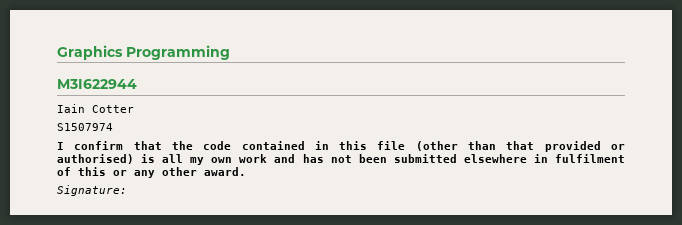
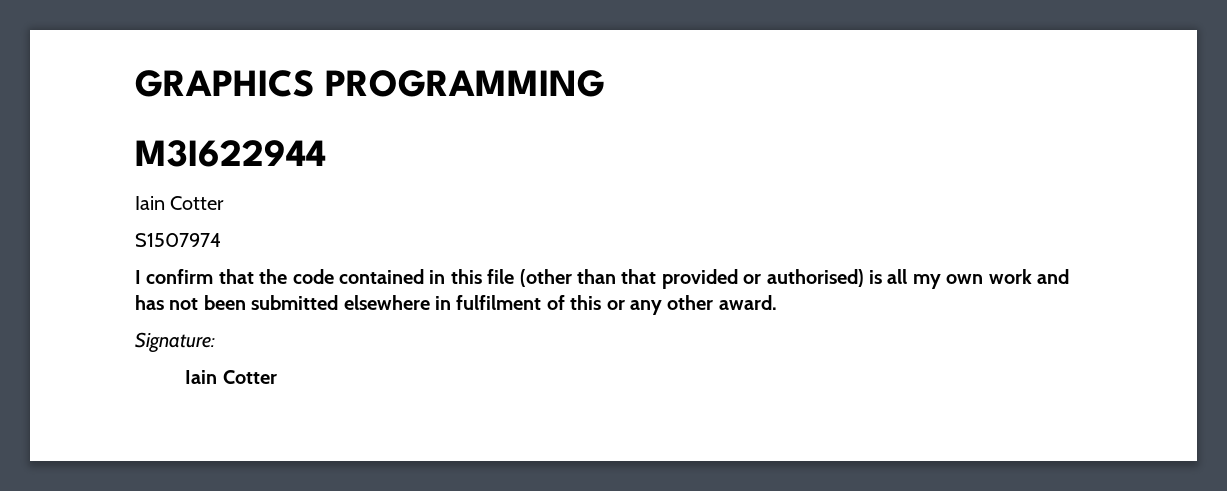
- Graphics Programming
+ GRAPHICS PROGRAMMING
  Signature:
+ Iain Cotter

